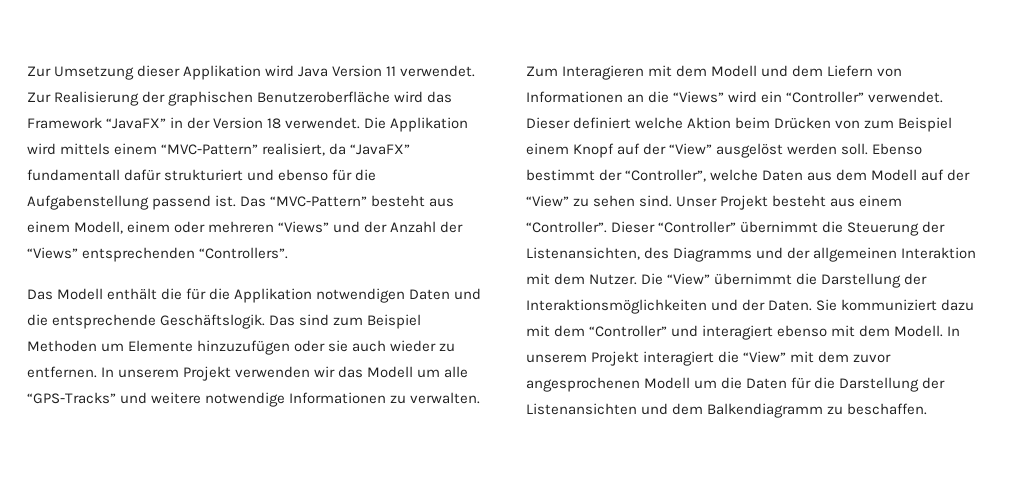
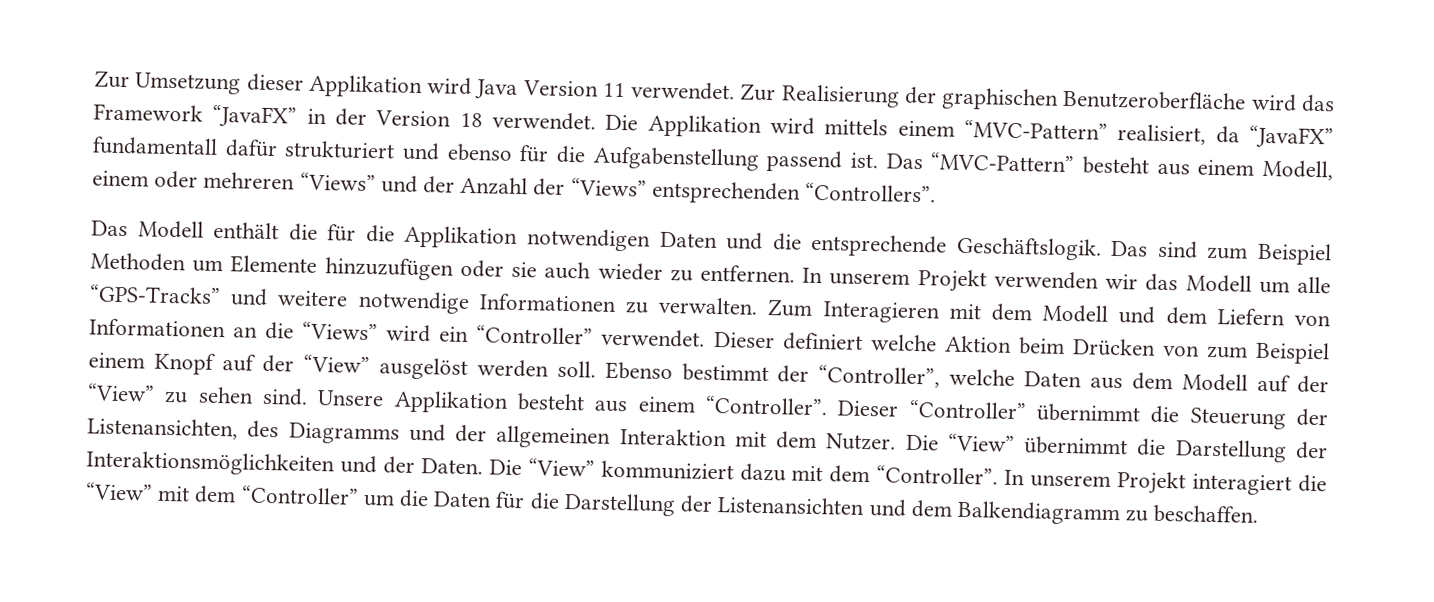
- Unser Projekt besteht aus einem “Controller”.
+ Unsere Applikation besteht aus einem “Controller”.
- Sie kommuniziert dazu mit dem “Controller” und interagiert ebenso mit dem Modell.
+ Die “View” kommuniziert dazu mit dem “Controller”.
- In unserem Projekt interagiert die “View” mit dem zuvor angesprochenen Modell um die Daten für die Darstellung der Listenansichten und dem Balkendiagramm zu beschaffen.
+ In unserem Projekt interagiert die “View” mit dem “Controller” um die Daten für die Darstellung der Listenansichten und dem Balkendiagramm zu beschaffen.

